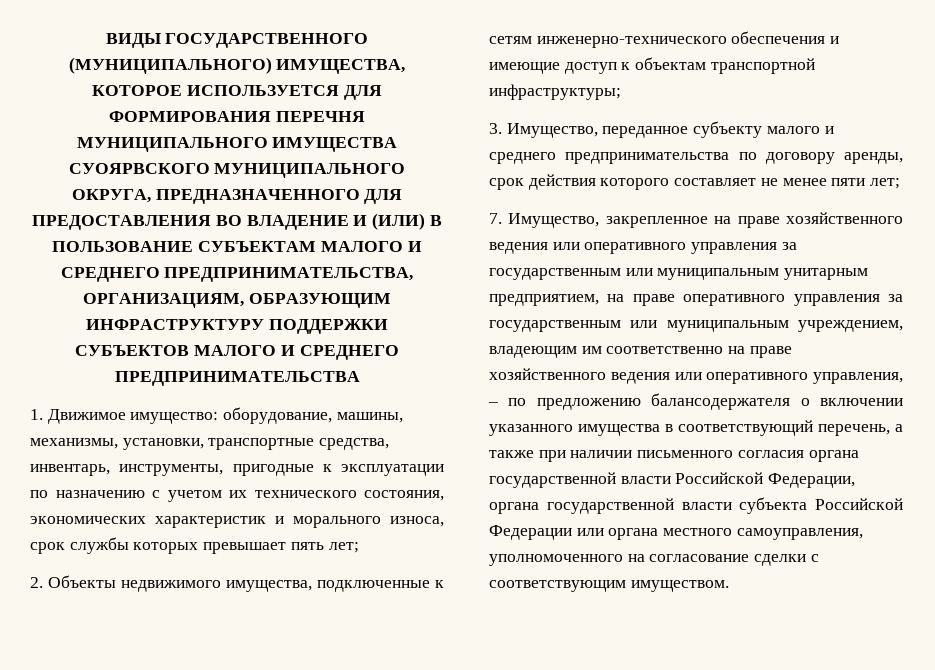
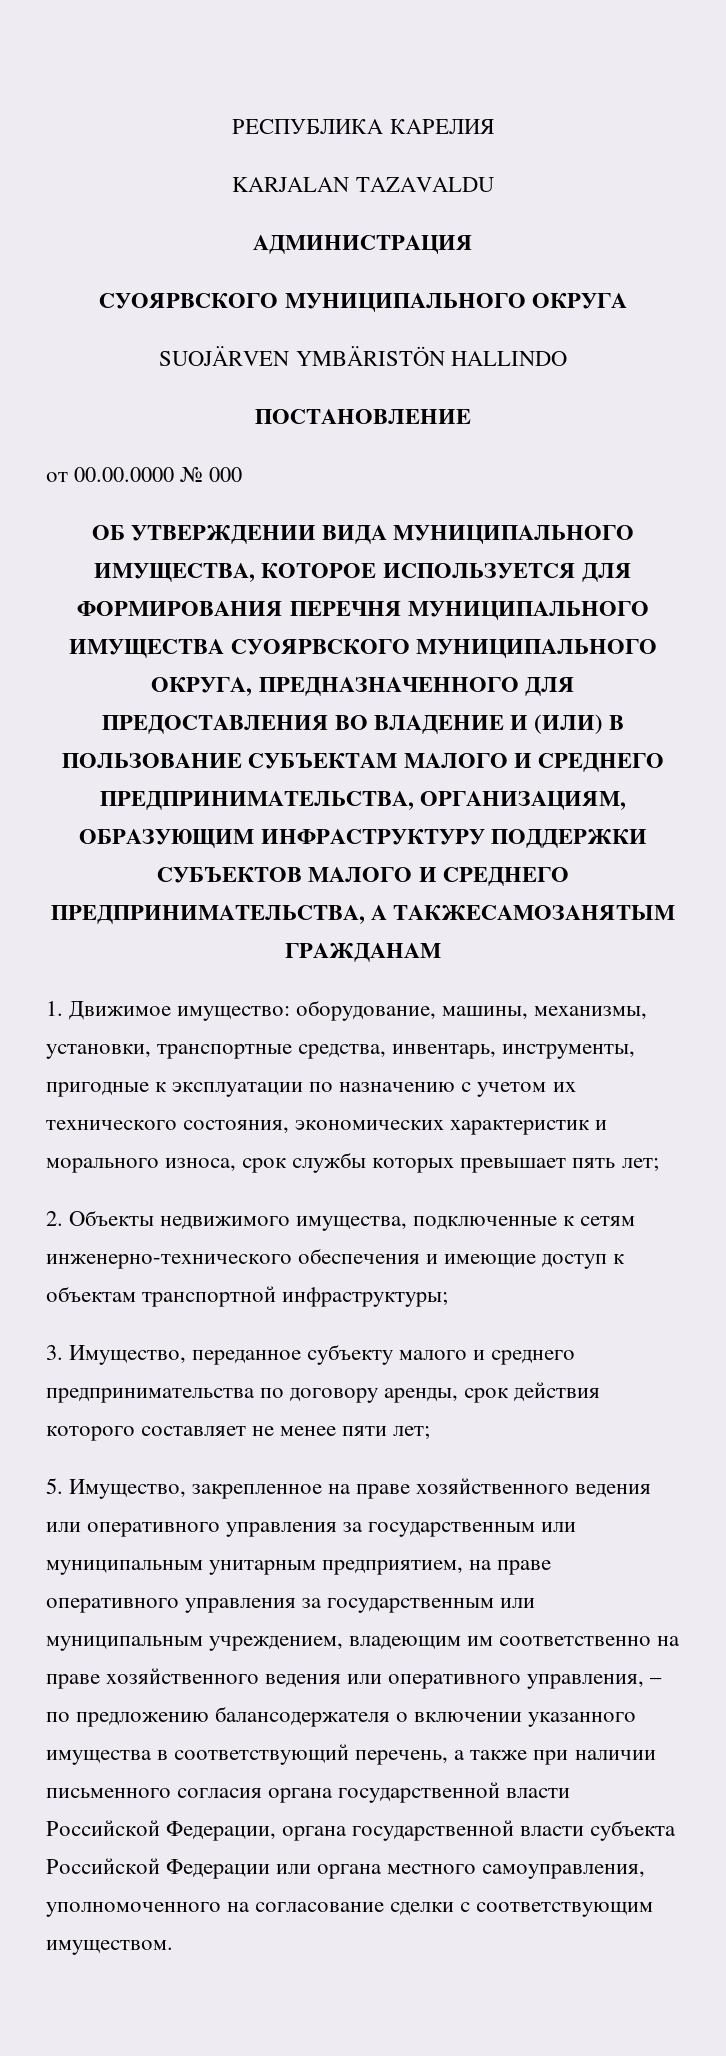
- ВИДЫ ГОСУДАРСТВЕННОГО (МУНИЦИПАЛЬНОГО) ИМУЩЕСТВА, КОТОРОЕ ИСПОЛЬЗУЕТСЯ ДЛЯ ФОРМИРОВАНИЯ ПЕРЕЧНЯ МУНИЦИПАЛЬНОГО ИМУЩЕСТВА СУОЯРВСКОГО МУНИЦИПАЛЬНОГО ОКРУГА, ПРЕДНАЗНАЧЕННОГО ДЛЯ ПРЕДОСТАВЛЕНИЯ ВО ВЛАДЕНИЕ И (ИЛИ) В ПОЛЬЗОВАНИЕ СУБЪЕКТАМ МАЛОГО И СРЕДНЕГО ПРЕДПРИНИМАТЕЛЬСТВА, ОРГАНИЗАЦИЯМ, ОБРАЗУЮЩИМ ИНФРАСТРУКТУРУ ПОДДЕРЖКИ СУБЪЕКТОВ МАЛОГО И СРЕДНЕГО ПРЕДПРИНИМАТЕЛЬСТВА
+ РЕСПУБЛИКА КАРЕЛИЯ
+ KARJALAN TAZAVALDU
+ АДМИНИСТРАЦИЯ
+ СУОЯРВСКОГО МУНИЦИПАЛЬНОГО ОКРУГА
+ SUOJÄRVEN YMBÄRISTÖN HALLINDO
+ ПОСТАНОВЛЕНИЕ
+ от 00.00.0000 № 000
+ ОБ УТВЕРЖДЕНИИ ВИДА МУНИЦИПАЛЬНОГО ИМУЩЕСТВА, КОТОРОЕ ИСПОЛЬЗУЕТСЯ ДЛЯ ФОРМИРОВАНИЯ ПЕРЕЧНЯ МУНИЦИПАЛЬНОГО ИМУЩЕСТВА СУОЯРВСКОГО МУНИЦИПАЛЬНОГО ОКРУГА, ПРЕДНАЗНАЧЕННОГО ДЛЯ ПРЕДОСТАВЛЕНИЯ ВО ВЛАДЕНИЕ И (ИЛИ) В ПОЛЬЗОВАНИЕ СУБЪЕКТАМ МАЛОГО И СРЕДНЕГО ПРЕДПРИНИМАТЕЛЬСТВА, ОРГАНИЗАЦИЯМ, ОБРАЗУЮЩИМ ИНФРАСТРУКТУРУ ПОДДЕРЖКИ СУБЪЕКТОВ МАЛОГО И СРЕДНЕГО ПРЕДПРИНИМАТЕЛЬСТВА, А ТАКЖЕСАМОЗАНЯТЫМ ГРАЖДАНАМ
- 7. Имущество, закрепленное на праве хозяйственного ведения или оперативного управления за государственным или муниципальным унитарным предприятием, на праве оперативного управления за государственным или муниципальным учреждением, владеющим им соответственно на праве хозяйственного ведения или оперативного управления, – по предложению балансодержателя о включении указанного имущества в соответствующий перечень, а также при наличии письменного согласия органа государственной власти Российской Федерации, органа государственной власти субъекта Российской Федерации или органа местного самоуправления, уполномоченного на согласование сделки с соответствующим имуществом.
+ 5. Имущество, закрепленное на праве хозяйственного ведения или оперативного управления за государственным или муниципальным унитарным предприятием, на праве оперативного управления за государственным или муниципальным учреждением, владеющим им соответственно на праве хозяйственного ведения или оперативного управления, – по предложению балансодержателя о включении указанного имущества в соответствующий перечень, а также при наличии письменного согласия органа государственной власти Российской Федерации, органа государственной власти субъекта Российской Федерации или органа местного самоуправления, уполномоченного на согласование сделки с соответствующим имуществом.

